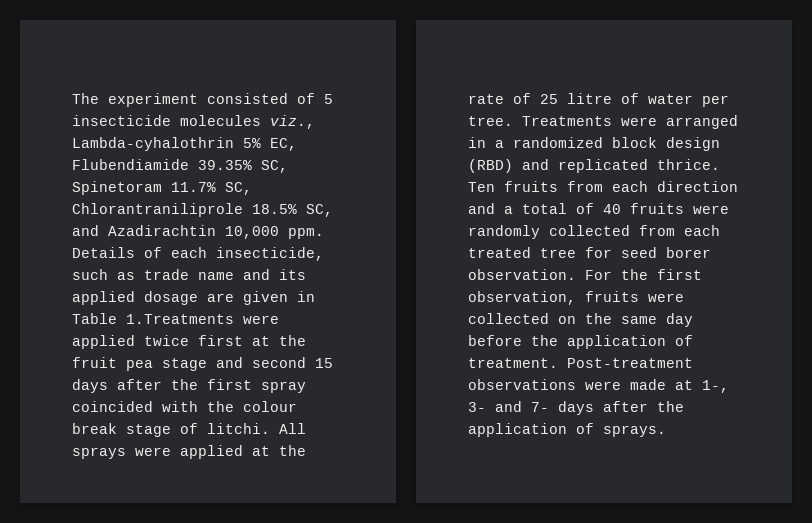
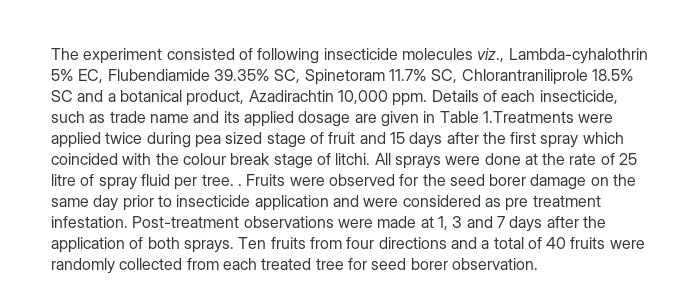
- The experiment consisted of 5 insecticide molecules viz., Lambda-cyhalothrin 5% EC, Flubendiamide 39.35% SC, Spinetoram 11.7% SC, Chlorantraniliprole 18.5% SC, and Azadirachtin 10,000 ppm.
+ The experiment consisted of following insecticide molecules viz., Lambda-cyhalothrin 5% EC, Flubendiamide 39.35% SC, Spinetoram 11.7% SC, Chlorantraniliprole 18.5% SC and a botanical product, Azadirachtin 10,000 ppm.
- Details of each insecticide, such as trade name and its applied dosage are given in Table 1.Treatments were applied twice first at the fruit pea stage and second 15 days after the first spray coincided with the colour break stage of litchi.
+ Details of each insecticide, such as trade name and its applied dosage are given in Table 1.Treatments were applied twice during pea sized stage of fruit and 15 days after the first spray which coincided with the colour break stage of litchi.
- All sprays were applied at the rate of 25 litre of water per tree. Treatments were arranged in a randomized block design (RBD) and replicated thrice.
+ All sprays were done at the rate of 25 litre of spray fluid per tree. . Fruits were observed for the seed borer damage on the same day prior to insecticide application and were considered as pre treatment infestation. Post-treatment observations were made at 1, 3 and 7 days after the application of both sprays.
- Ten fruits from each direction and a total of 40 fruits were randomly collected from each treated tree for seed borer observation. For the first observation, fruits were collected on the same day before the application of treatment. Post-treatment observations were made at 1-, 3- and 7- days after the application of sprays.
+ Ten fruits from four directions and a total of 40 fruits were randomly collected from each treated tree for seed borer observation.

